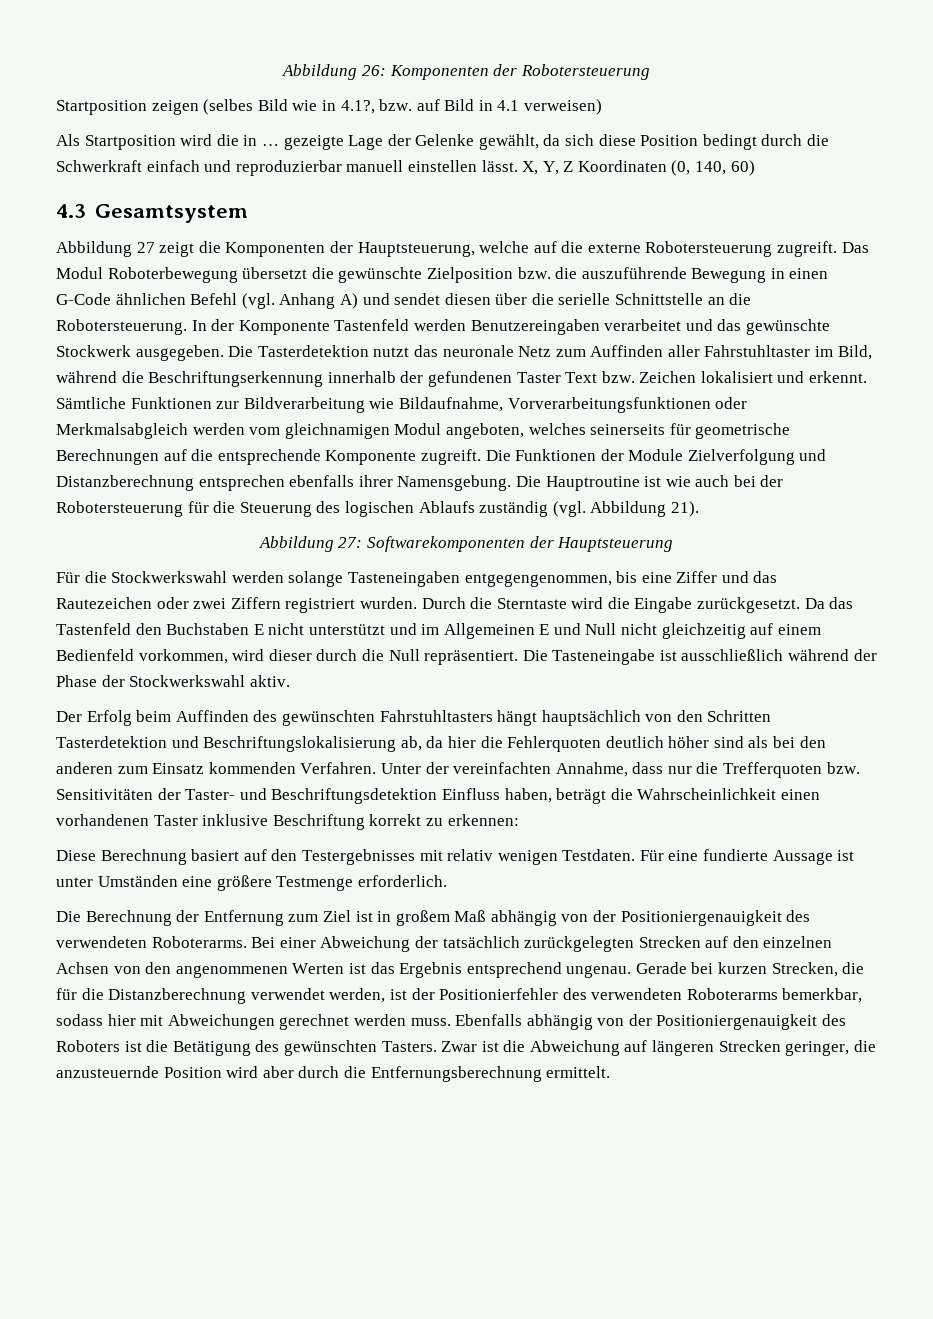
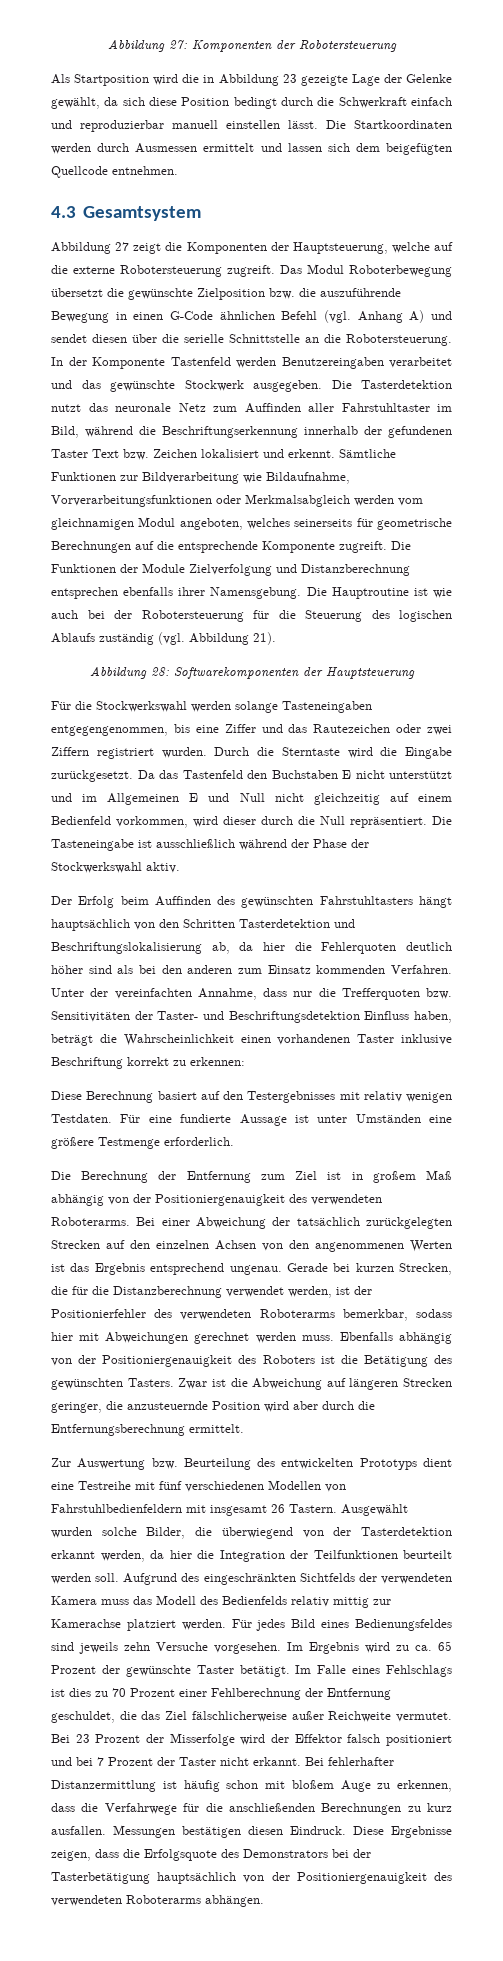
- Abbildung 26: Komponenten der Robotersteuerung
+ Abbildung 27: Komponenten der Robotersteuerung
- Startposition zeigen (selbes Bild wie in 4.1?, bzw. auf Bild in 4.1 verweisen)
- Als Startposition wird die in … gezeigte Lage der Gelenke gewählt, da sich diese Position bedingt durch die Schwerkraft einfach und reproduzierbar manuell einstellen lässt.
+ Als Startposition wird die in Abbildung 23 gezeigte Lage der Gelenke gewählt, da sich diese Position bedingt durch die Schwerkraft einfach und reproduzierbar manuell einstellen lässt.
- X, Y, Z Koordinaten (0, 140, 60)
+ Die Startkoordinaten werden durch Ausmessen ermittelt und lassen sich dem beigefügten Quellcode entnehmen.
- Abbildung 27: Softwarekomponenten der Hauptsteuerung
+ Abbildung 28: Softwarekomponenten der Hauptsteuerung
+ Zur Auswertung bzw. Beurteilung des entwickelten Prototyps dient eine Testreihe mit fünf verschiedenen Modellen von Fahrstuhlbedienfeldern mit insgesamt 26 Tastern. Ausgewählt wurden solche Bilder, die überwiegend von der Tasterdetektion erkannt werden, da hier die Integration der Teilfunktionen beurteilt werden soll. Aufgrund des eingeschränkten Sichtfelds der verwendeten Kamera muss das Modell des Bedienfelds relativ mittig zur Kamerachse platziert werden. Für jedes Bild eines Bedienungsfeldes sind jeweils zehn Versuche vorgesehen. Im Ergebnis wird zu ca. 65 Prozent der gewünschte Taster betätigt. Im Falle eines Fehlschlags ist dies zu 70 Prozent einer Fehlberechnung der Entfernung geschuldet, die das Ziel fälschlicherweise außer Reichweite vermutet. Bei 23 Prozent der Misserfolge wird der Effektor falsch positioniert und bei 7 Prozent der Taster nicht erkannt. Bei fehlerhafter Distanzermittlung ist häufig schon mit bloßem Auge zu erkennen, dass die Verfahrwege für die anschließenden Berechnungen zu kurz ausfallen. Messungen bestätigen diesen Eindruck. Diese Ergebnisse zeigen, dass die Erfolgsquote des Demonstrators bei der Tasterbetätigung hauptsächlich von der Positioniergenauigkeit des verwendeten Roboterarms abhängen.

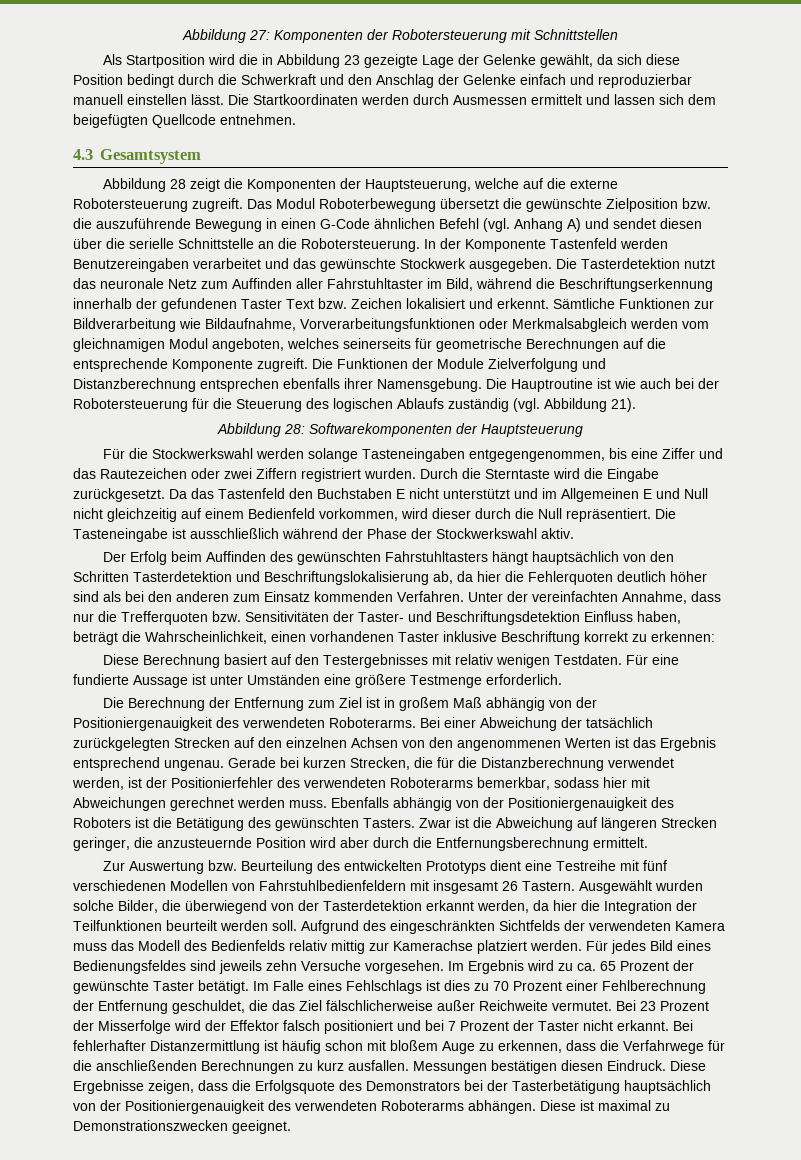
- Abbildung 27: Komponenten der Robotersteuerung
+ Abbildung 27: Komponenten der Robotersteuerung mit Schnittstellen
- Als Startposition wird die in Abbildung 23 gezeigte Lage der Gelenke gewählt, da sich diese Position bedingt durch die Schwerkraft einfach und reproduzierbar manuell einstellen lässt.
+ Als Startposition wird die in Abbildung 23 gezeigte Lage der Gelenke gewählt, da sich diese Position bedingt durch die Schwerkraft und den Anschlag der Gelenke einfach und reproduzierbar manuell einstellen lässt.
- Abbildung 27 zeigt die Komponenten der Hauptsteuerung, welche auf die externe Robotersteuerung zugreift.
+ Abbildung 28 zeigt die Komponenten der Hauptsteuerung, welche auf die externe Robotersteuerung zugreift.
- Unter der vereinfachten Annahme, dass nur die Trefferquoten bzw. Sensitivitäten der Taster- und Beschriftungsdetektion Einfluss haben, beträgt die Wahrscheinlichkeit einen vorhandenen Taster inklusive Beschriftung korrekt zu erkennen:
+ Unter der vereinfachten Annahme, dass nur die Trefferquoten bzw. Sensitivitäten der Taster- und Beschriftungsdetektion Einfluss haben, beträgt die Wahrscheinlichkeit, einen vorhandenen Taster inklusive Beschriftung korrekt zu erkennen:
+ Diese ist maximal zu Demonstrationszwecken geeignet.

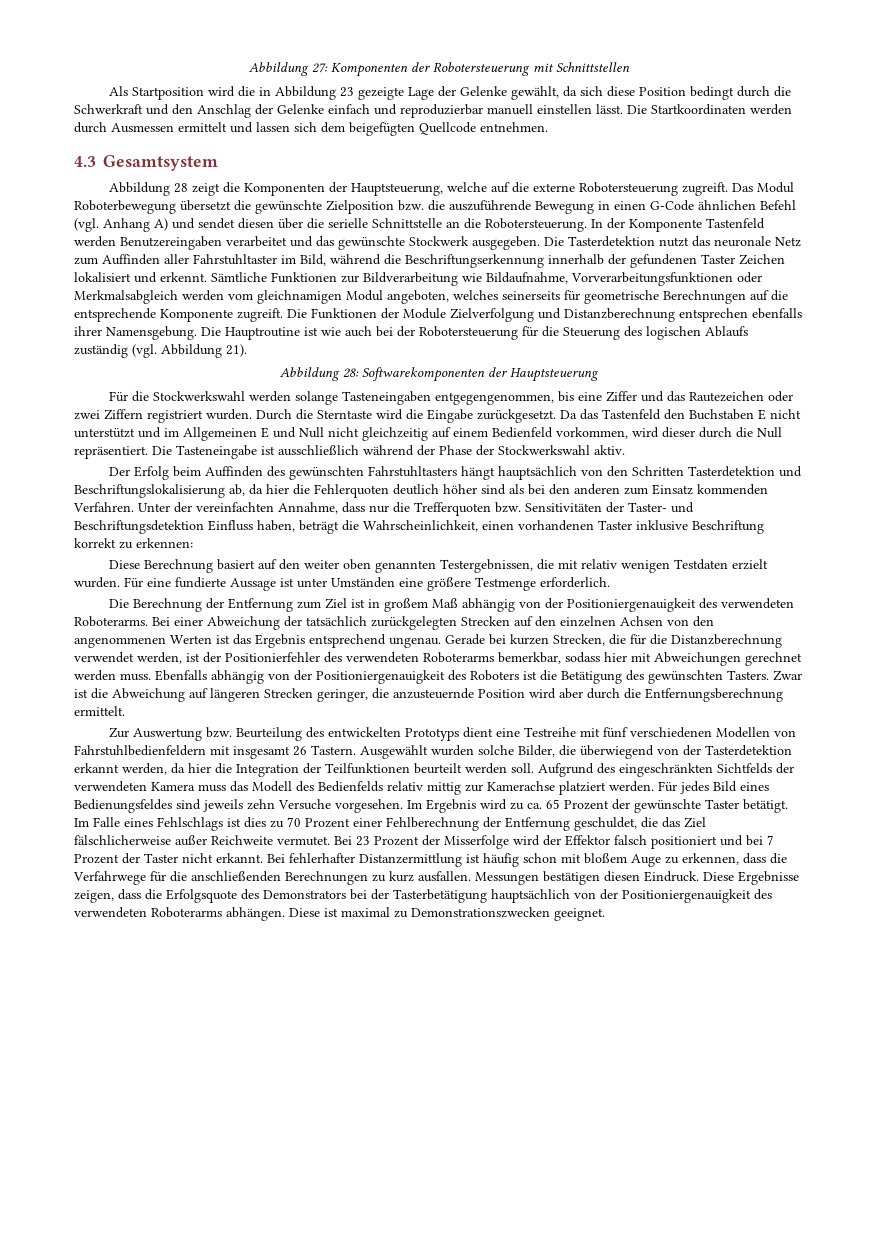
- Die Tasterdetektion nutzt das neuronale Netz zum Auffinden aller Fahrstuhltaster im Bild, während die Beschriftungserkennung innerhalb der gefundenen Taster Text bzw. Zeichen lokalisiert und erkennt.
+ Die Tasterdetektion nutzt das neuronale Netz zum Auffinden aller Fahrstuhltaster im Bild, während die Beschriftungserkennung innerhalb der gefundenen Taster Zeichen lokalisiert und erkennt.
- Diese Berechnung basiert auf den Testergebnisses mit relativ wenigen Testdaten.
+ Diese Berechnung basiert auf den weiter oben genannten Testergebnissen, die mit relativ wenigen Testdaten erzielt wurden.

